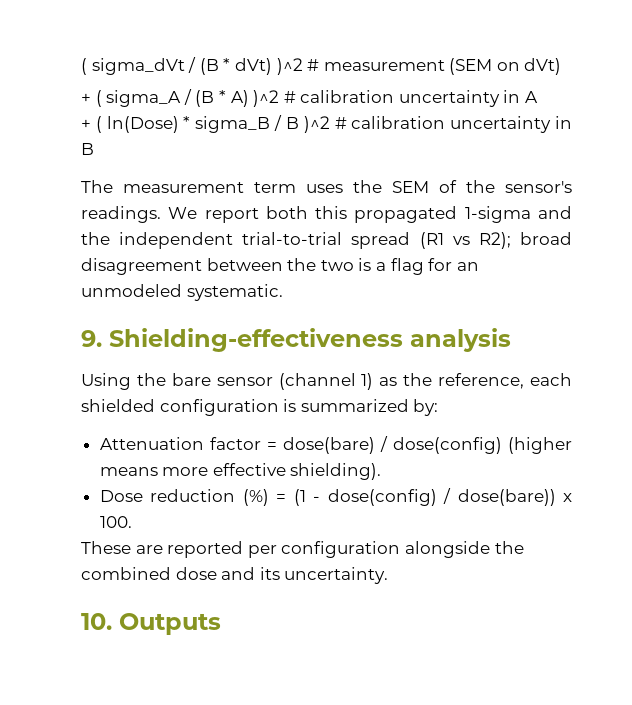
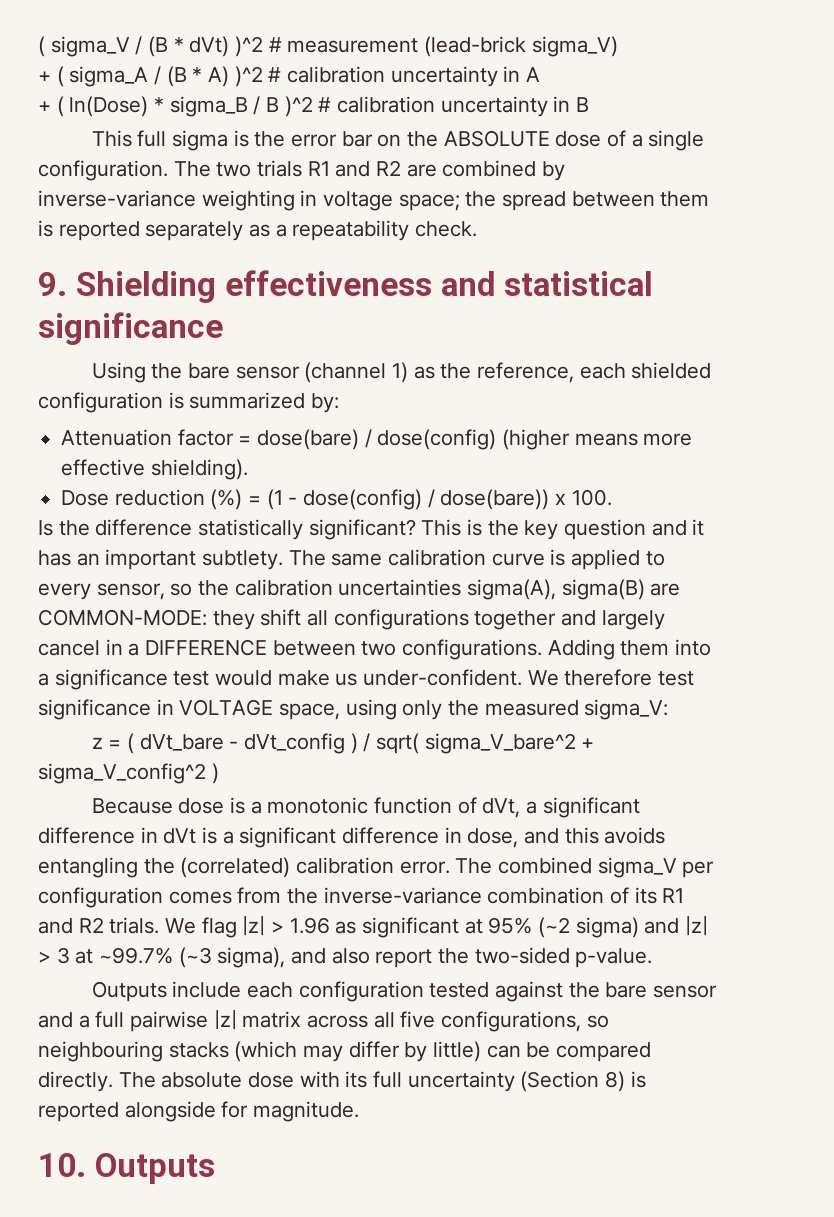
- ( sigma_dVt / (B * dVt) )^2 # measurement (SEM on dVt)
+ ( sigma_V / (B * dVt) )^2 # measurement (lead-brick sigma_V)
- The measurement term uses the SEM of the sensor's readings. We report both this propagated 1-sigma and the independent trial-to-trial spread (R1 vs R2); broad disagreement between the two is a flag for an unmodeled systematic.
- 9. Shielding-effectiveness analysis
+ This full sigma is the error bar on the ABSOLUTE dose of a single configuration. The two trials R1 and R2 are combined by inverse-variance weighting in voltage space; the spread between them is reported separately as a repeatability check.
+ 9. Shielding effectiveness and statistical significance
- These are reported per configuration alongside the combined dose and its uncertainty.
+ Is the difference statistically significant? This is the key question and it has an important subtlety. The same calibration curve is applied to every sensor, so the calibration uncertainties sigma(A), sigma(B) are COMMON-MODE: they shift all configurations together and largely cancel in a DIFFERENCE between two configurations. Adding them into a significance test would make us under-confident. We therefore test significance in VOLTAGE space, using only the measured sigma_V:
+ z = ( dVt_bare - dVt_config ) / sqrt( sigma_V_bare^2 + sigma_V_config^2 )
+ Because dose is a monotonic function of dVt, a significant difference in dVt is a significant difference in dose, and this avoids entangling the (correlated) calibration error. The combined sigma_V per configuration comes from the inverse-variance combination of its R1 and R2 trials. We flag |z| > 1.96 as significant at 95% (~2 sigma) and |z| > 3 at ~99.7% (~3 sigma), and also report the two-sided p-value.
+ Outputs include each configuration tested against the bare sensor and a full pairwise |z| matrix across all five configurations, so neighbouring stacks (which may differ by little) can be compared directly. The absolute dose with its full uncertainty (Section 8) is reported alongside for magnitude.

